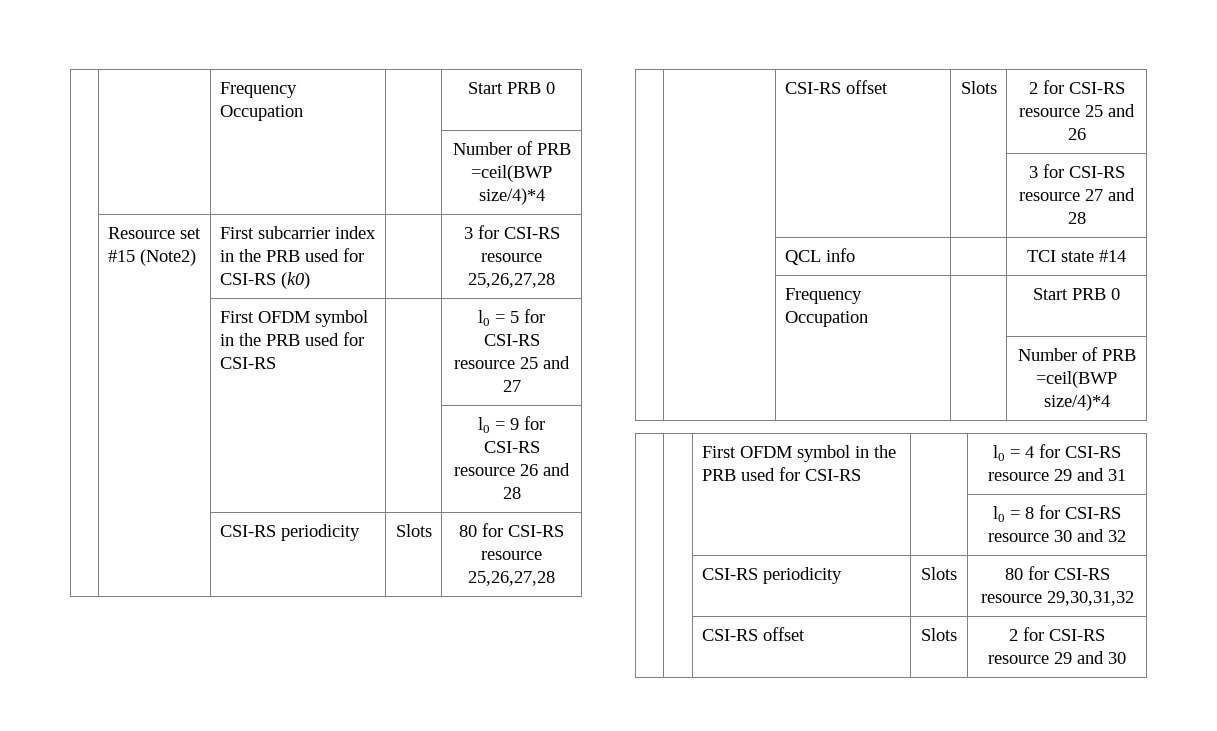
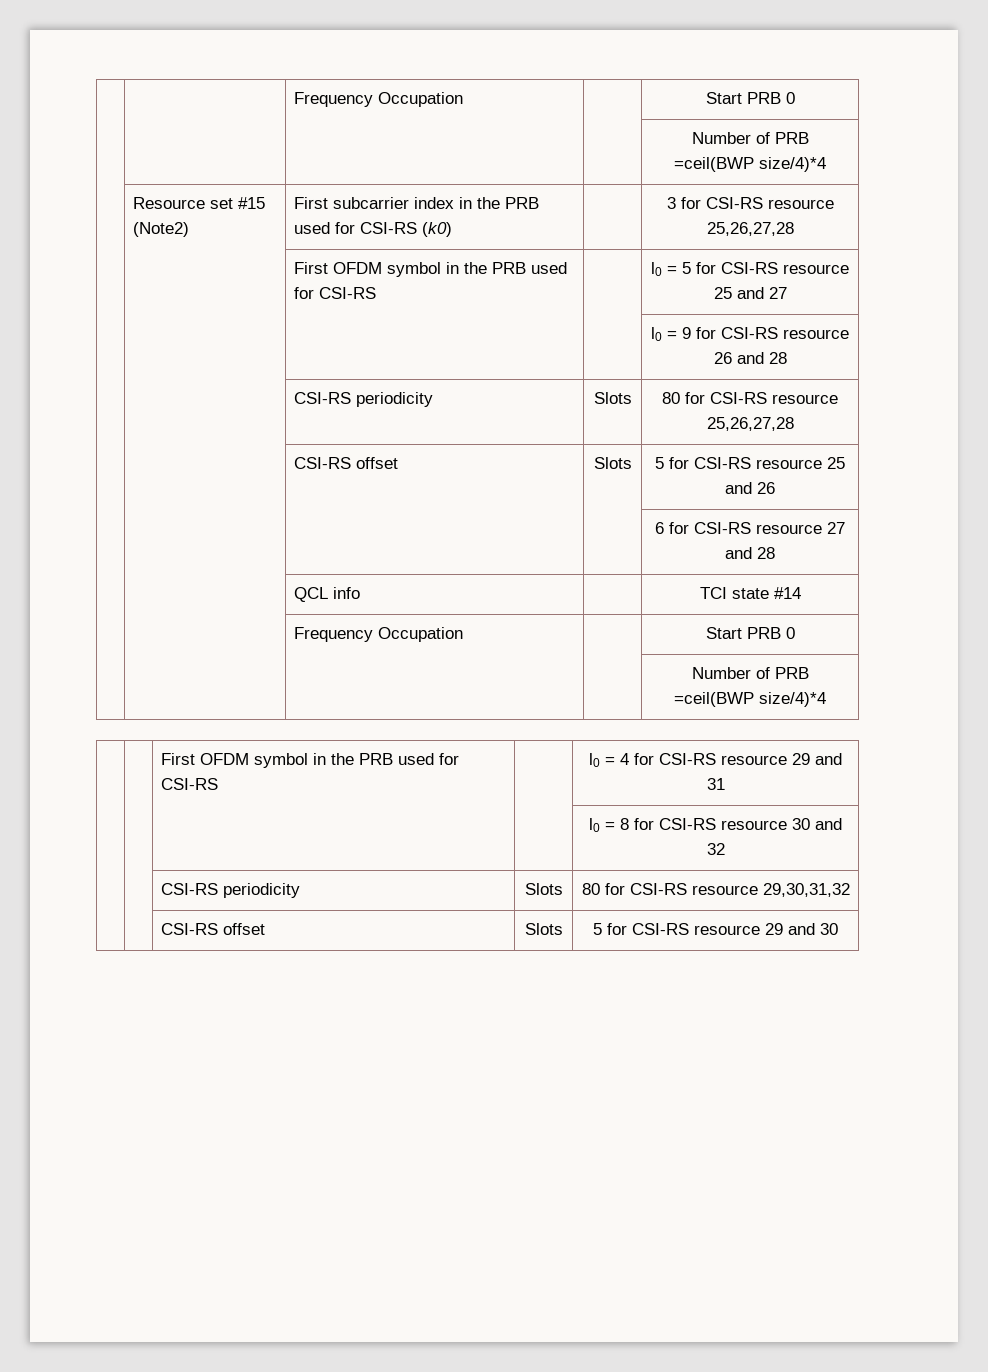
- | | CSI-RS offset | Slots | 2 for CSI-RS resource 25 and 26
+ | | CSI-RS offset | Slots | 5 for CSI-RS resource 25 and 26
- | | | | 3 for CSI-RS resource 27 and 28
+ | | | | 6 for CSI-RS resource 27 and 28
- | | CSI-RS offset | Slots | 2 for CSI-RS resource 29 and 30
+ | | CSI-RS offset | Slots | 5 for CSI-RS resource 29 and 30

